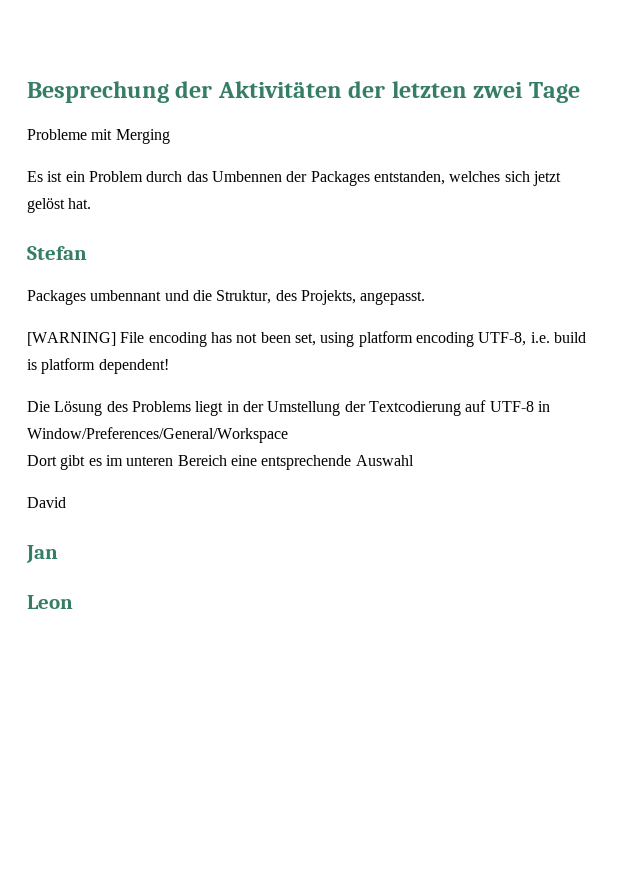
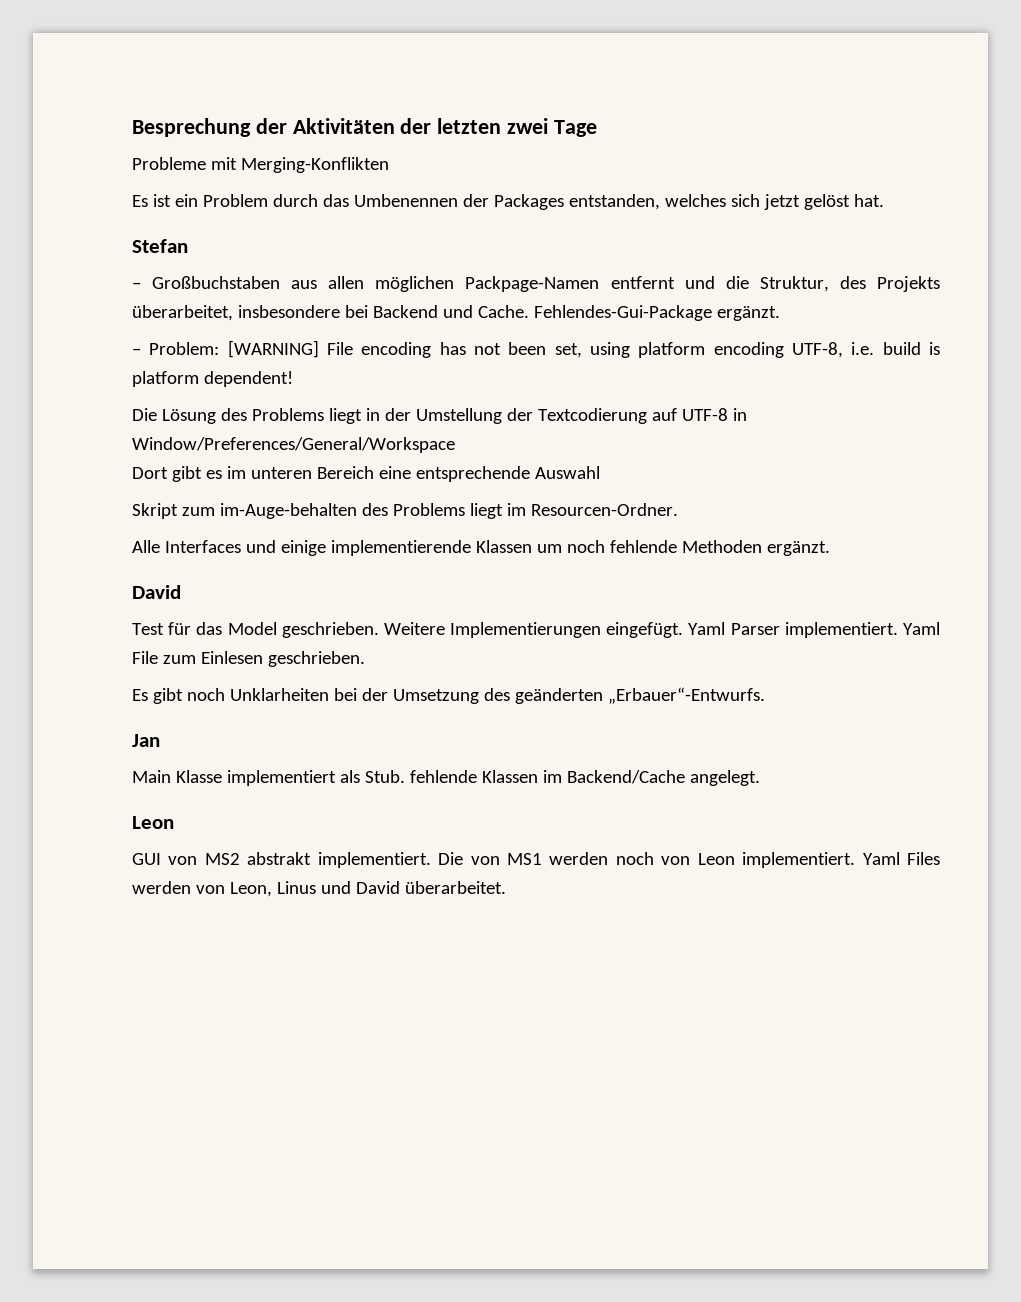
- Probleme mit Merging
+ Probleme mit Merging-Konflikten
- Es ist ein Problem durch das Umbennen der Packages entstanden, welches sich jetzt gelöst hat.
+ Es ist ein Problem durch das Umbenennen der Packages entstanden, welches sich jetzt gelöst hat.
- Packages umbennant und die Struktur, des Projekts, angepasst.
- [WARNING] File encoding has not been set, using platform encoding UTF-8, i.e. build is platform dependent!
+ – Großbuchstaben aus allen möglichen Packpage-Namen entfernt und die Struktur, des Projekts überarbeitet, insbesondere bei Backend und Cache. Fehlendes-Gui-Package ergänzt.
+ – Problem: [WARNING] File encoding has not been set, using platform encoding UTF-8, i.e. build is platform dependent!
+ Skript zum im-Auge-behalten des Problems liegt im Resourcen-Ordner.
+ Alle Interfaces und einige implementierende Klassen um noch fehlende Methoden ergänzt.
  David
+ Test für das Model geschrieben. Weitere Implementierungen eingefügt. Yaml Parser implementiert. Yaml File zum Einlesen geschrieben.
+ Es gibt noch Unklarheiten bei der Umsetzung des geänderten „Erbauer“-Entwurfs.
  Jan
+ Main Klasse implementiert als Stub. fehlende Klassen im Backend/Cache angelegt.
  Leon
+ GUI von MS2 abstrakt implementiert. Die von MS1 werden noch von Leon implementiert. Yaml Files werden von Leon, Linus und David überarbeitet.

